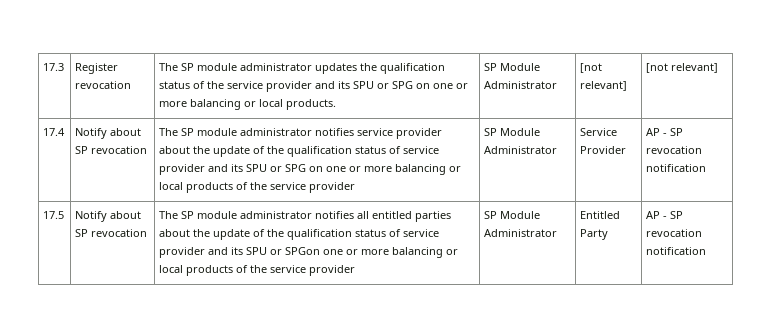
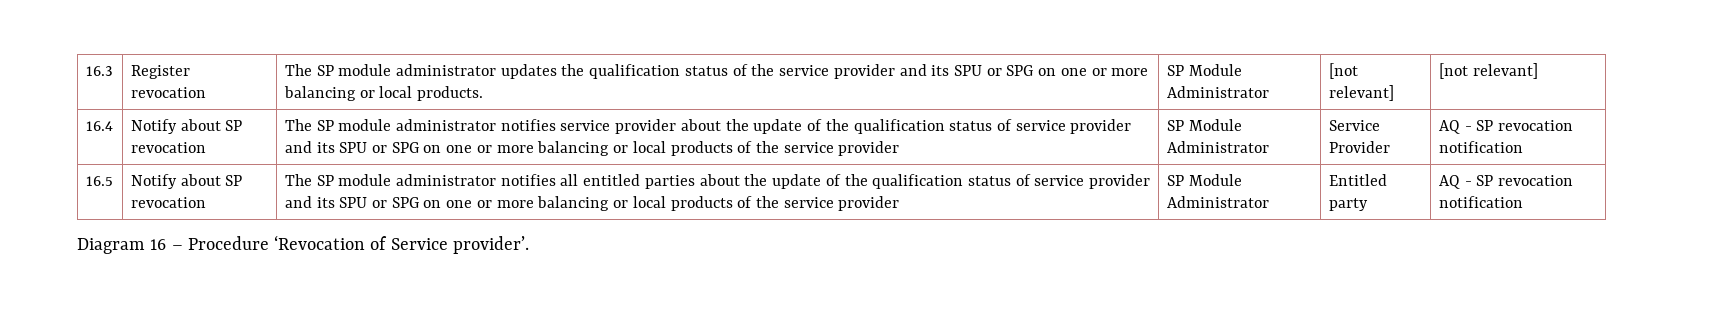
- 17.3 | Register revocation | The SP module administrator updates the qualification status of the service provider and its SPU or SPG on one or more balancing or local products. | SP Module Administrator | [not relevant] | [not relevant]
+ 16.3 | Register revocation | The SP module administrator updates the qualification status of the service provider and its SPU or SPG on one or more balancing or local products. | SP Module Administrator | [not relevant] | [not relevant]
- 17.4
+ 16.4
- Service Provider | AP - SP revocation notification
- 17.5
+ Service Provider | AQ - SP revocation notification
+ 16.5
- The SP module administrator notifies all entitled parties about the update of the qualification status of service provider and its SPU or SPGon one or more balancing or local products of the service provider
+ The SP module administrator notifies all entitled parties about the update of the qualification status of service provider and its SPU or SPG on one or more balancing or local products of the service provider
- Entitled Party | AP - SP revocation notification
+ Entitled party | AQ - SP revocation notification
+ Diagram 16 – Procedure ‘Revocation of Service provider’.

